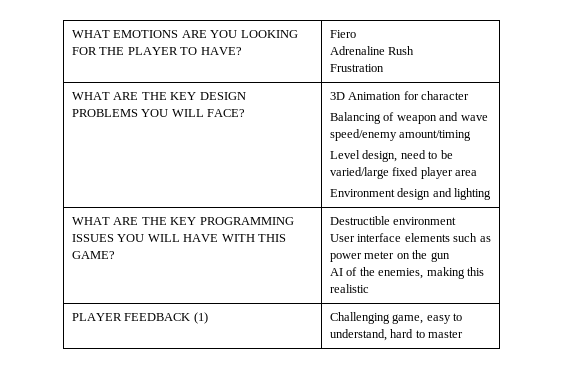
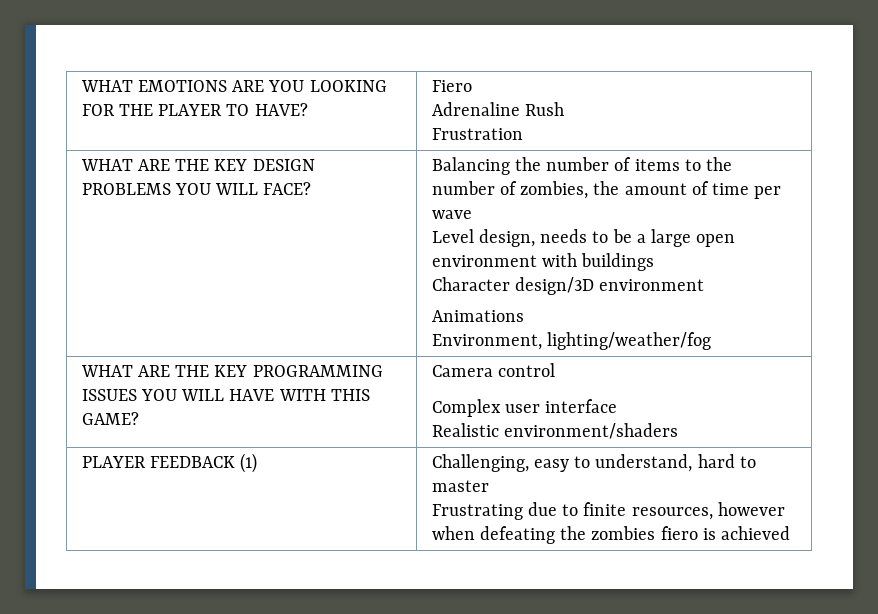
- 3D Animation for character
- Balancing of weapon and wave speed/enemy amount/timing
+ Balancing the number of items to the number of zombies, the amount of time per wave
- Level design, need to be varied/large fixed player area
- Environment design and lighting
+ Level design, needs to be a large open environment with buildings
+ Character design/3D environment
+ Animations
+ Environment, lighting/weather/fog
- WHAT ARE THE KEY PROGRAMMING ISSUES YOU WILL HAVE WITH THIS GAME? | Destructible environment
- User interface elements such as power meter on the gun
- AI of the enemies, making this realistic
+ WHAT ARE THE KEY PROGRAMMING ISSUES YOU WILL HAVE WITH THIS GAME? | Camera control
+ Complex user interface
+ Realistic environment/shaders
- PLAYER FEEDBACK (1) | Challenging game, easy to understand, hard to master
+ PLAYER FEEDBACK (1) | Challenging, easy to understand, hard to master
+ Frustrating due to finite resources, however when defeating the zombies fiero is achieved

